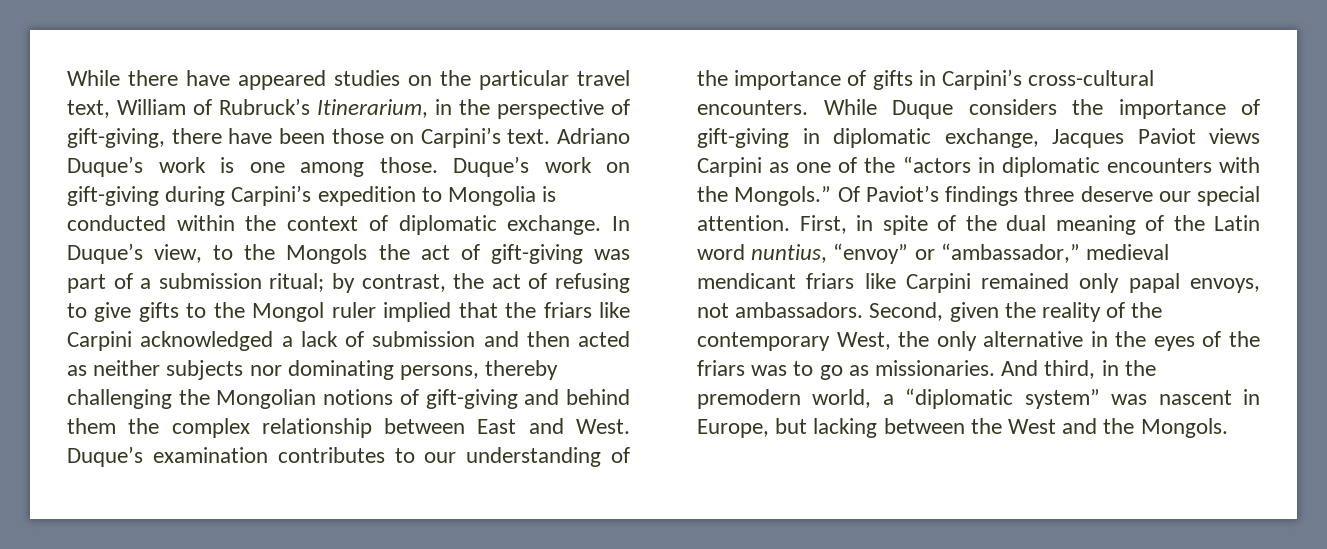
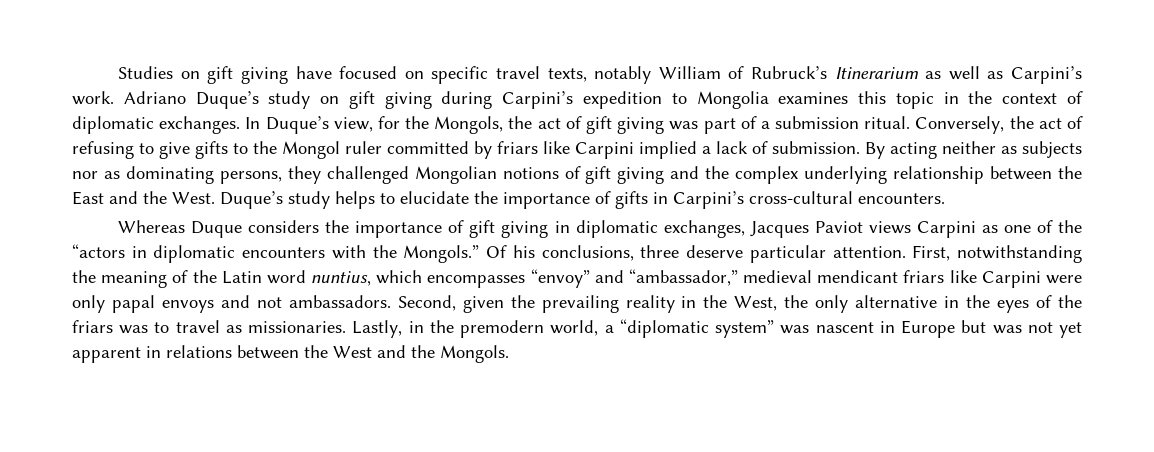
- While there have appeared studies on the particular travel text, William of Rubruck’s Itinerarium, in the perspective of gift-giving, there have been those on Carpini’s text. Adriano Duque’s work is one among those. Duque’s work on gift-giving during Carpini’s expedition to Mongolia is conducted within the context of diplomatic exchange.
+ Studies on gift giving have focused on specific travel texts, notably William of Rubruck’s Itinerarium as well as Carpini’s work. Adriano Duque’s study on gift giving during Carpini’s expedition to Mongolia examines this topic in the context of diplomatic exchanges.
- In Duque’s view, to the Mongols the act of gift-giving was part of a submission ritual; by contrast, the act of refusing to give gifts to the Mongol ruler implied that the friars like Carpini acknowledged a lack of submission and then acted as neither subjects nor dominating persons, thereby challenging the Mongolian notions of gift-giving and behind them the complex relationship between East and West.
+ In Duque’s view, for the Mongols, the act of gift giving was part of a submission ritual. Conversely, the act of refusing to give gifts to the Mongol ruler committed by friars like Carpini implied a lack of submission. By acting neither as subjects nor as dominating persons, they challenged Mongolian notions of gift giving and the complex underlying relationship between the East and the West.
- Duque’s examination contributes to our understanding of the importance of gifts in Carpini’s cross-cultural encounters. While Duque considers the importance of gift-giving in diplomatic exchange, Jacques Paviot views Carpini as one of the “actors in diplomatic encounters with the Mongols.”
+ Duque’s study helps to elucidate the importance of gifts in Carpini’s cross-cultural encounters.
+ Whereas Duque considers the importance of gift giving in diplomatic exchanges, Jacques Paviot views Carpini as one of the “actors in diplomatic encounters with the Mongols.”
- Of Paviot’s findings three deserve our special attention. First, in spite of the dual meaning of the Latin word nuntius, “envoy” or “ambassador,” medieval mendicant friars like Carpini remained only papal envoys, not ambassadors.
+ Of his conclusions, three deserve particular attention. First, notwithstanding the meaning of the Latin word nuntius, which encompasses “envoy” and “ambassador,” medieval mendicant friars like Carpini were only papal envoys and not ambassadors.
- Second, given the reality of the contemporary West, the only alternative in the eyes of the friars was to go as missionaries.
+ Second, given the prevailing reality in the West, the only alternative in the eyes of the friars was to travel as missionaries.
- And third, in the premodern world, a “diplomatic system” was nascent in Europe, but lacking between the West and the Mongols.
+ Lastly, in the premodern world, a “diplomatic system” was nascent in Europe but was not yet apparent in relations between the West and the Mongols.

